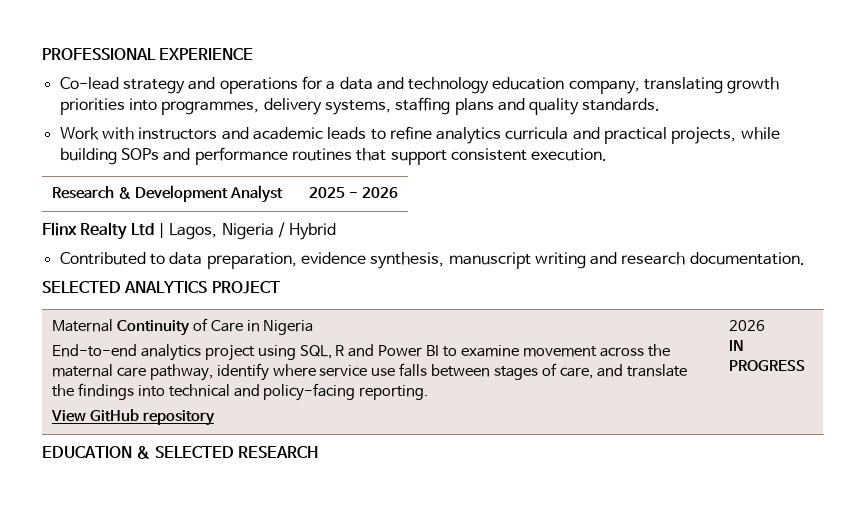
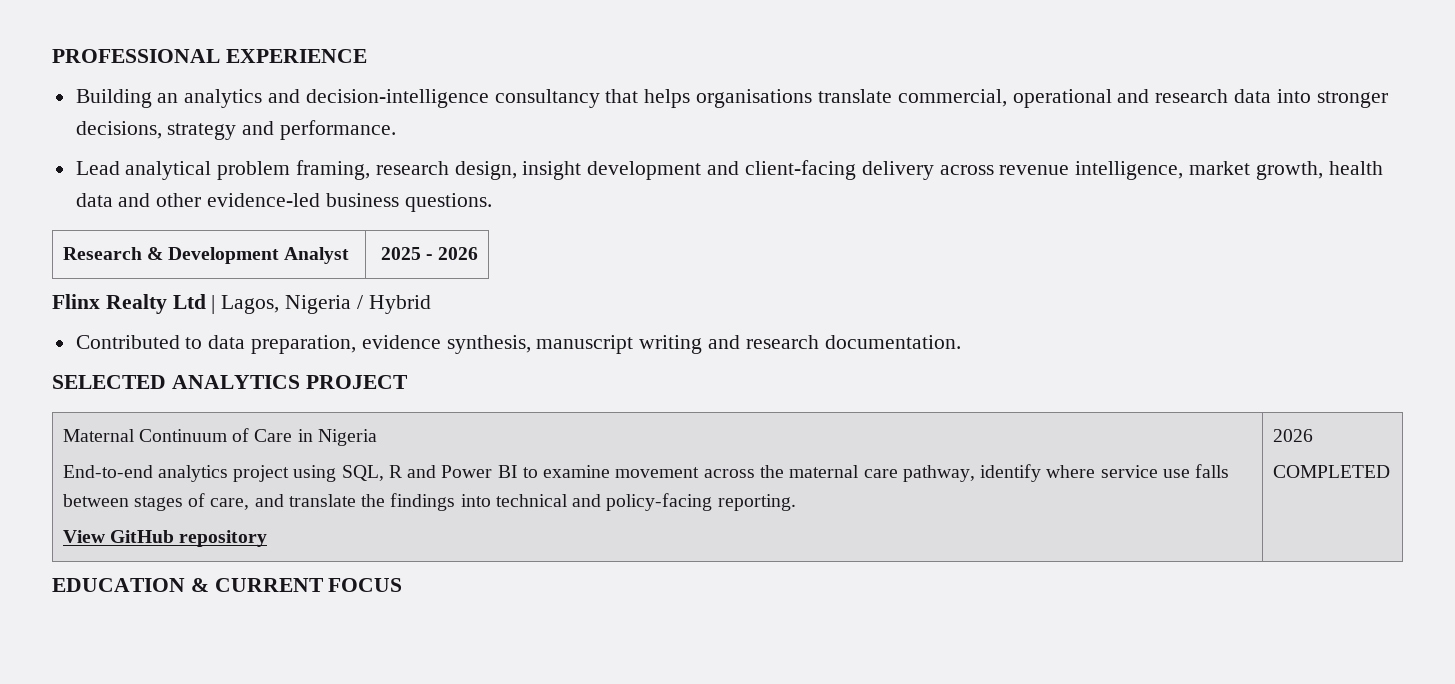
- Co-lead strategy and operations for a data and technology education company, translating growth priorities into programmes, delivery systems, staffing plans and quality standards.
- Work with instructors and academic leads to refine analytics curricula and practical projects, while building SOPs and performance routines that support consistent execution.
+ Building an analytics and decision-intelligence consultancy that helps organisations translate commercial, operational and research data into stronger decisions, strategy and performance.
+ Lead analytical problem framing, research design, insight development and client-facing delivery across revenue intelligence, market growth, health data and other evidence-led business questions.
- Maternal Continuity of Care in Nigeria
+ Maternal Continuum of Care in Nigeria
- IN PROGRESS
+ COMPLETED
- EDUCATION & SELECTED RESEARCH
+ EDUCATION & CURRENT FOCUS

